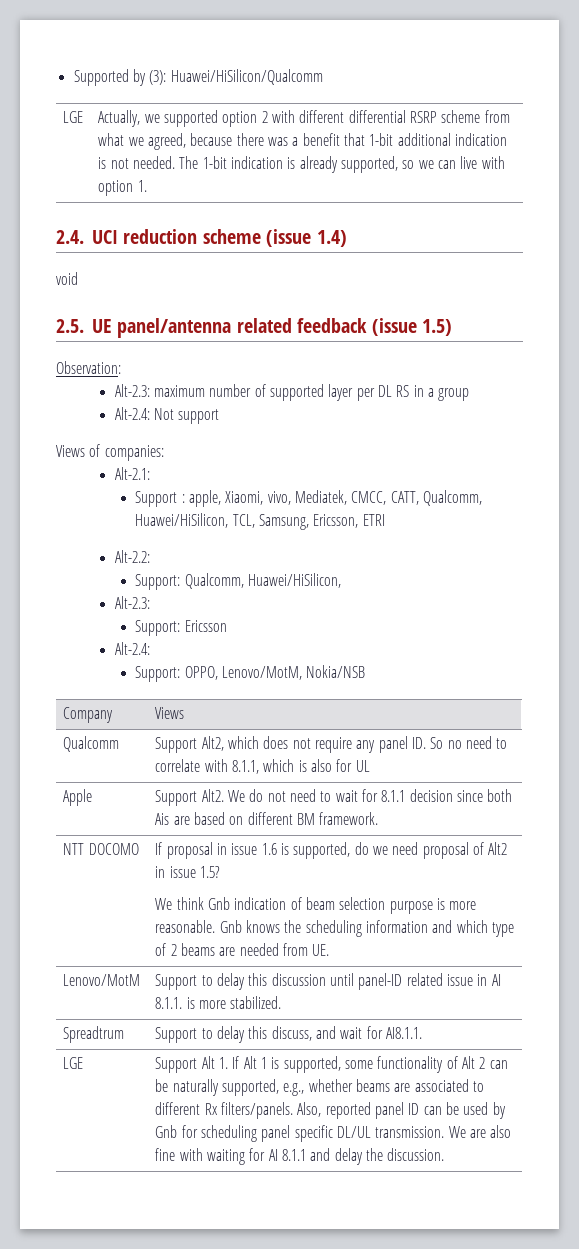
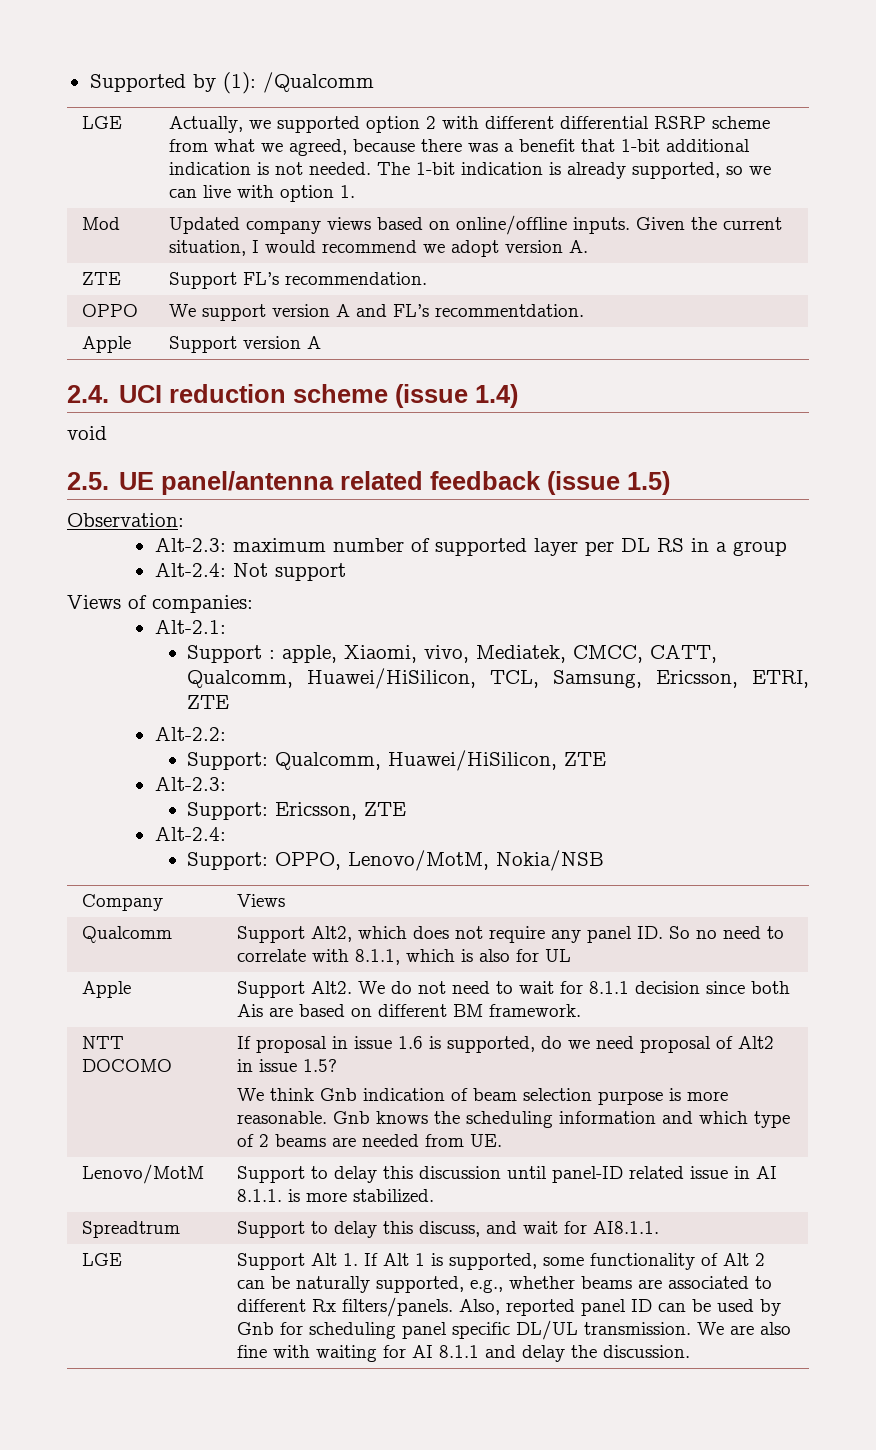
- Supported by (3): Huawei/HiSilicon/Qualcomm
+ Supported by (1): /Qualcomm
+ Mod | Updated company views based on online/offline inputs. Given the current situation, I would recommend we adopt version A.
+ ZTE | Support FL’s recommendation.
+ OPPO | We support version A and FL’s recommentdation.
+ Apple | Support version A
- Support : apple, Xiaomi, vivo, Mediatek, CMCC, CATT, Qualcomm, Huawei/HiSilicon, TCL, Samsung, Ericsson, ETRI
+ Support : apple, Xiaomi, vivo, Mediatek, CMCC, CATT, Qualcomm, Huawei/HiSilicon, TCL, Samsung, Ericsson, ETRI, ZTE
- Support: Qualcomm, Huawei/HiSilicon,
+ Support: Qualcomm, Huawei/HiSilicon, ZTE
- Support: Ericsson
+ Support: Ericsson, ZTE

